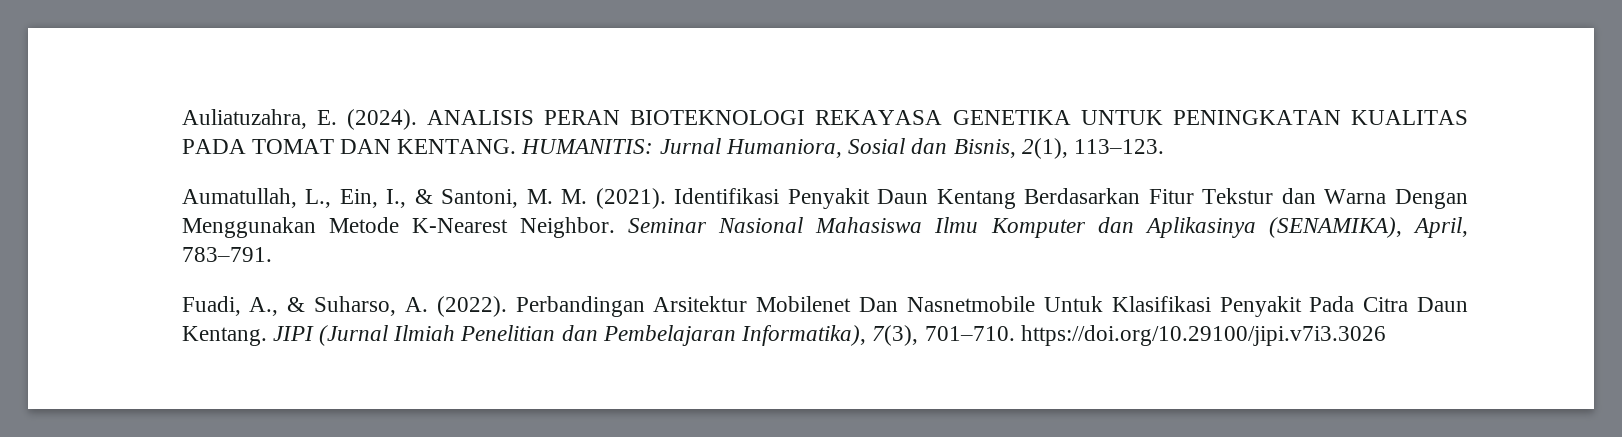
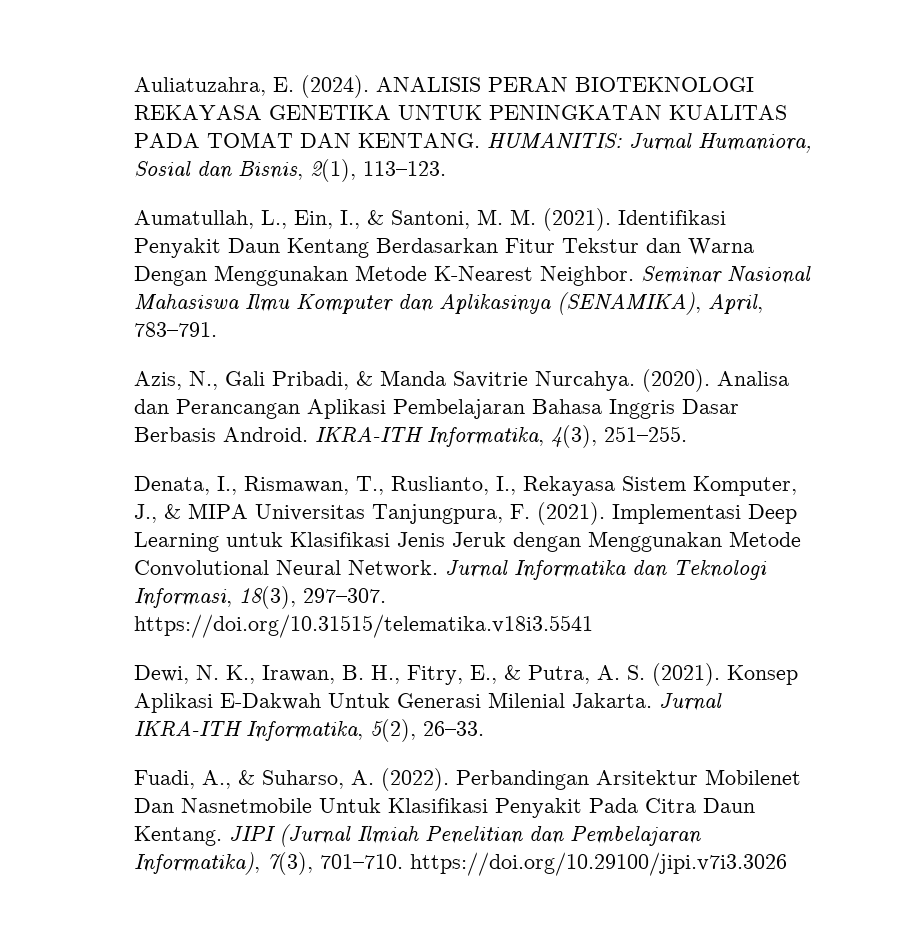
+ Azis, N., Gali Pribadi, & Manda Savitrie Nurcahya. (2020). Analisa dan Perancangan Aplikasi Pembelajaran Bahasa Inggris Dasar Berbasis Android. IKRA-ITH Informatika, 4(3), 251–255.
+ Denata, I., Rismawan, T., Ruslianto, I., Rekayasa Sistem Komputer, J., & MIPA Universitas Tanjungpura, F. (2021). Implementasi Deep Learning untuk Klasifikasi Jenis Jeruk dengan Menggunakan Metode Convolutional Neural Network. Jurnal Informatika dan Teknologi Informasi, 18(3), 297–307. https://doi.org/10.31515/telematika.v18i3.5541
+ Dewi, N. K., Irawan, B. H., Fitry, E., & Putra, A. S. (2021). Konsep Aplikasi E-Dakwah Untuk Generasi Milenial Jakarta. Jurnal IKRA-ITH Informatika, 5(2), 26–33.

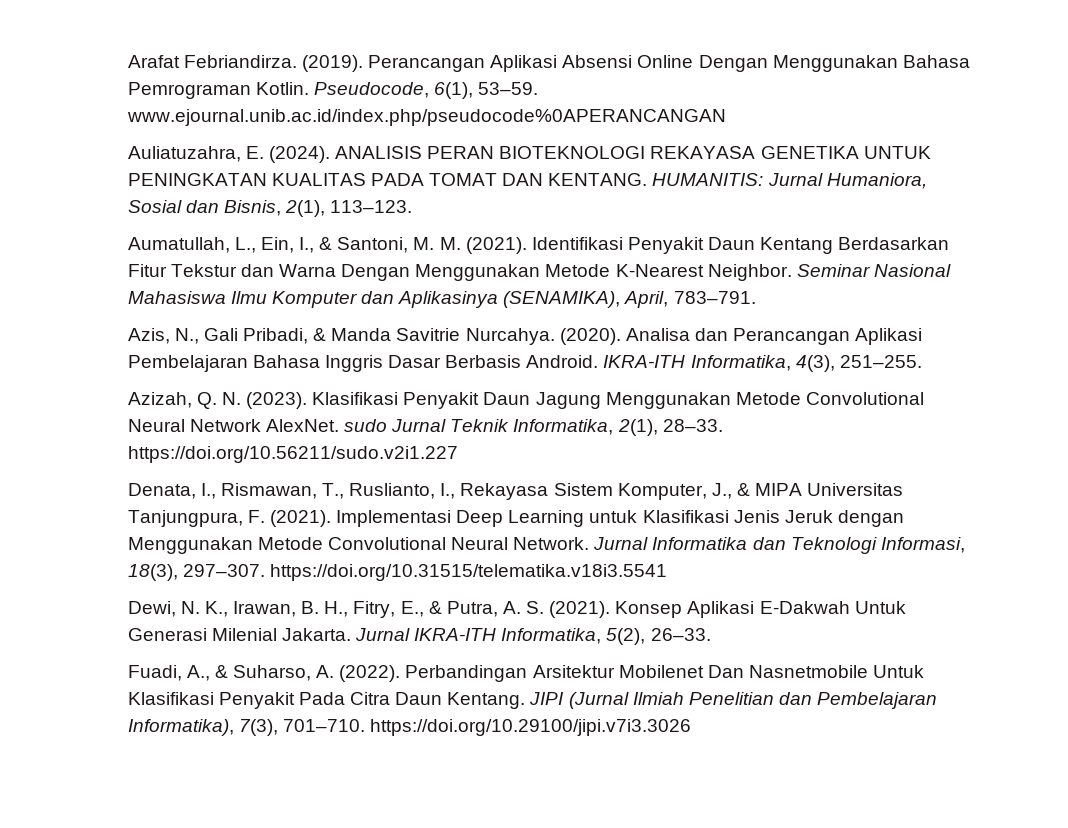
+ Arafat Febriandirza. (2019). Perancangan Aplikasi Absensi Online Dengan Menggunakan Bahasa Pemrograman Kotlin. Pseudocode, 6(1), 53–59. www.ejournal.unib.ac.id/index.php/pseudocode%0APERANCANGAN
+ Azizah, Q. N. (2023). Klasifikasi Penyakit Daun Jagung Menggunakan Metode Convolutional Neural Network AlexNet. sudo Jurnal Teknik Informatika, 2(1), 28–33. https://doi.org/10.56211/sudo.v2i1.227

